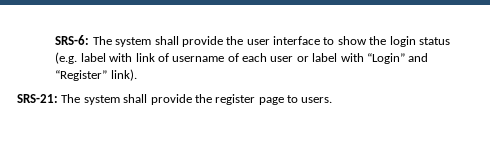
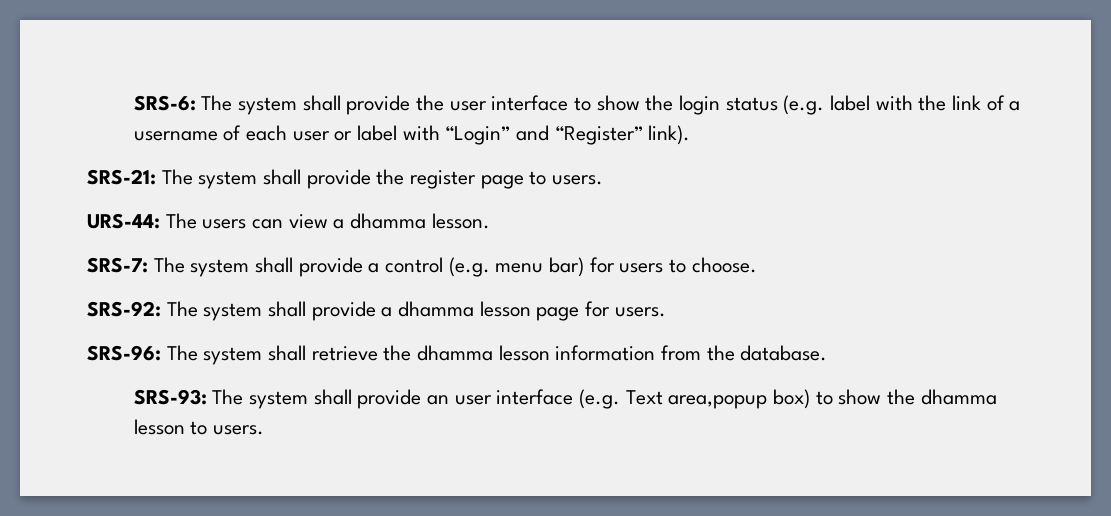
- SRS-6: The system shall provide the user interface to show the login status (e.g. label with link of username of each user or label with “Login” and “Register” link).
+ SRS-6: The system shall provide the user interface to show the login status (e.g. label with the link of a username of each user or label with “Login” and “Register” link).
+ URS-44: The users can view a dhamma lesson.
+ SRS-7: The system shall provide a control (e.g. menu bar) for users to choose.
+ SRS-92: The system shall provide a dhamma lesson page for users.
+ SRS-96: The system shall retrieve the dhamma lesson information from the database.
+ SRS-93: The system shall provide an user interface (e.g. Text area,popup box) to show the dhamma lesson to users.

